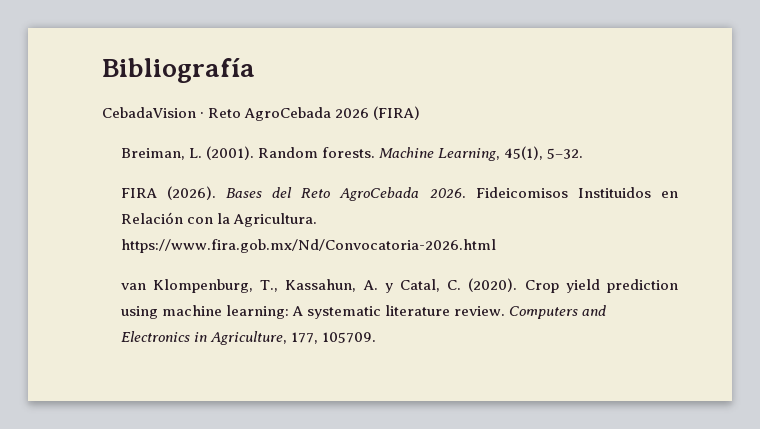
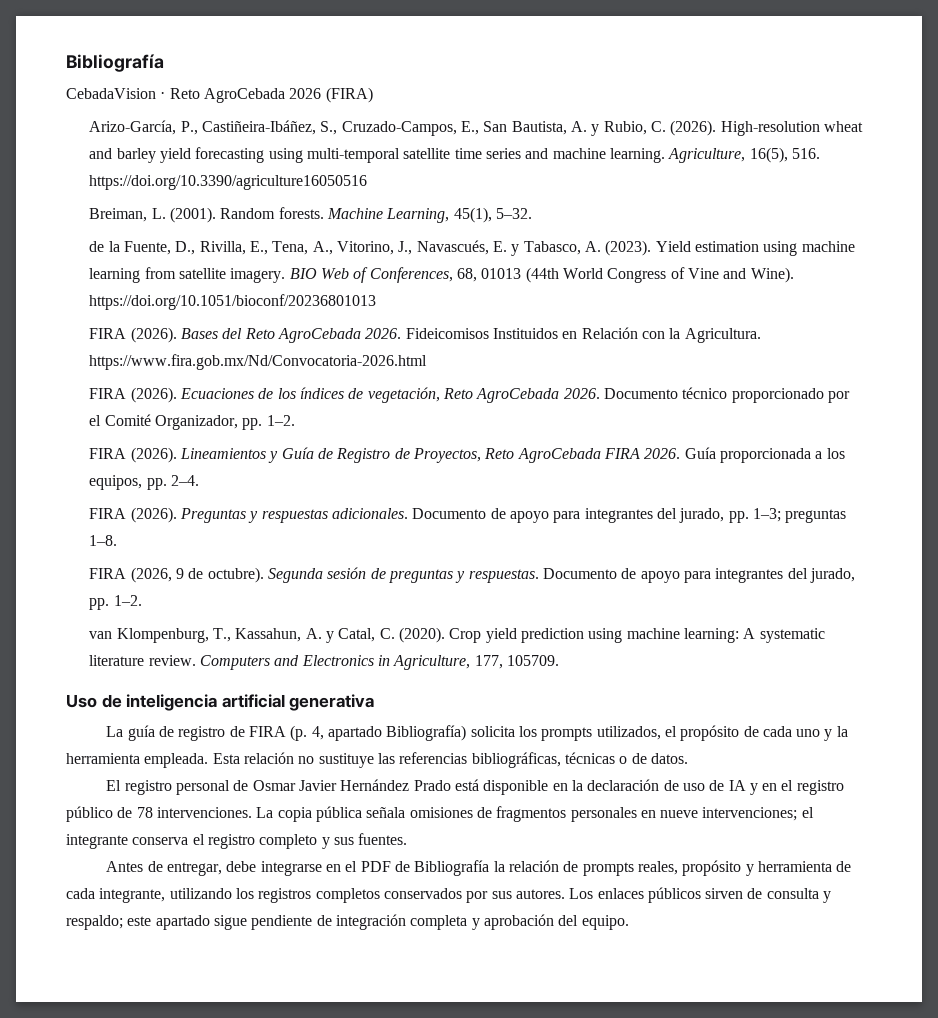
+ Arizo-García, P., Castiñeira-Ibáñez, S., Cruzado-Campos, E., San Bautista, A. y Rubio, C. (2026). High-resolution wheat and barley yield forecasting using multi-temporal satellite time series and machine learning. Agriculture, 16(5), 516. https://doi.org/10.3390/agriculture16050516
+ de la Fuente, D., Rivilla, E., Tena, A., Vitorino, J., Navascués, E. y Tabasco, A. (2023). Yield estimation using machine learning from satellite imagery. BIO Web of Conferences, 68, 01013 (44th World Congress of Vine and Wine). https://doi.org/10.1051/bioconf/20236801013
+ FIRA (2026). Ecuaciones de los índices de vegetación, Reto AgroCebada 2026. Documento técnico proporcionado por el Comité Organizador, pp. 1–2.
+ FIRA (2026). Lineamientos y Guía de Registro de Proyectos, Reto AgroCebada FIRA 2026. Guía proporcionada a los equipos, pp. 2–4.
+ FIRA (2026). Preguntas y respuestas adicionales. Documento de apoyo para integrantes del jurado, pp. 1–3; preguntas 1–8.
+ FIRA (2026, 9 de octubre). Segunda sesión de preguntas y respuestas. Documento de apoyo para integrantes del jurado, pp. 1–2.
+ Uso de inteligencia artificial generativa
+ La guía de registro de FIRA (p. 4, apartado Bibliografía) solicita los prompts utilizados, el propósito de cada uno y la herramienta empleada. Esta relación no sustituye las referencias bibliográficas, técnicas o de datos.
+ El registro personal de Osmar Javier Hernández Prado está disponible en la declaración de uso de IA y en el registro público de 78 intervenciones. La copia pública señala omisiones de fragmentos personales en nueve intervenciones; el integrante conserva el registro completo y sus fuentes.
+ Antes de entregar, debe integrarse en el PDF de Bibliografía la relación de prompts reales, propósito y herramienta de cada integrante, utilizando los registros completos conservados por sus autores. Los enlaces públicos sirven de consulta y respaldo; este apartado sigue pendiente de integración completa y aprobación del equipo.

